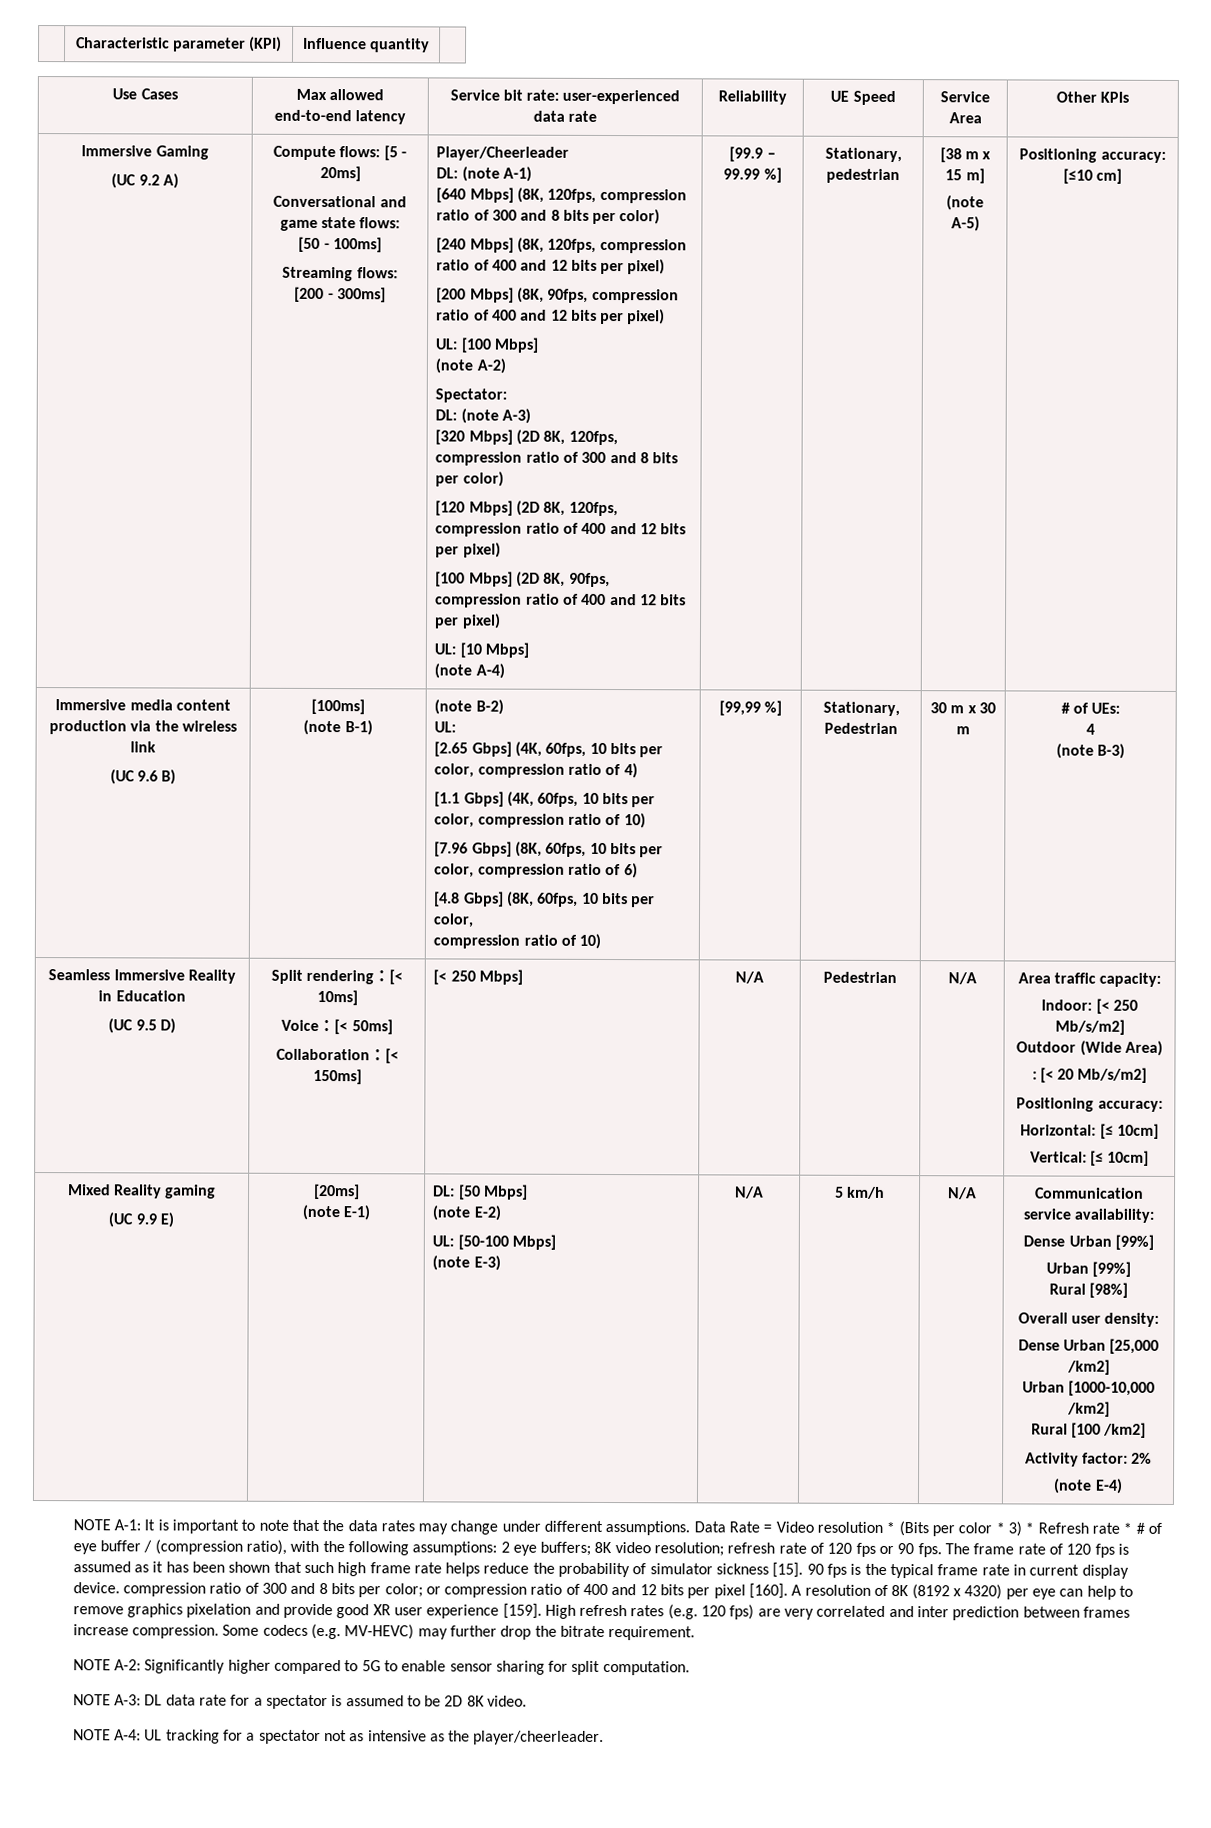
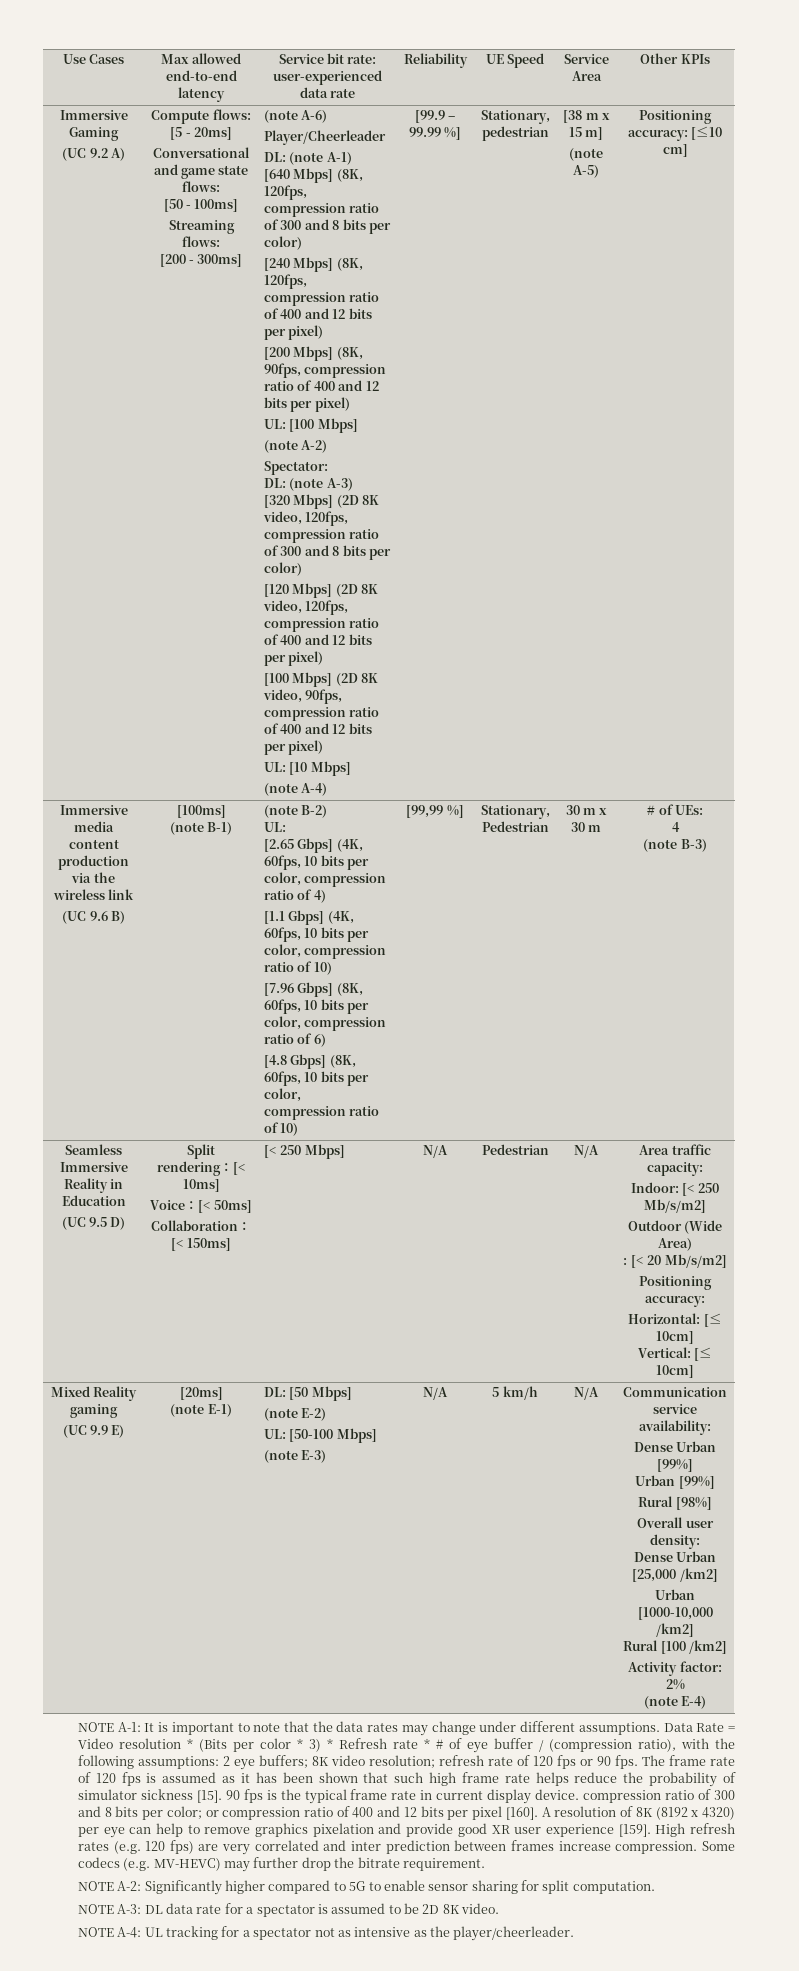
- | Characteristic parameter (KPI) | Influence quantity |
+ (note A-6)
- [320 Mbps] (2D 8K, 120fps, compression ratio of 300 and 8 bits per color)
+ [320 Mbps] (2D 8K video, 120fps, compression ratio of 300 and 8 bits per color)
- [120 Mbps] (2D 8K, 120fps, compression ratio of 400 and 12 bits per pixel)
+ [120 Mbps] (2D 8K video, 120fps, compression ratio of 400 and 12 bits per pixel)
- [100 Mbps] (2D 8K, 90fps, compression ratio of 400 and 12 bits per pixel)
+ [100 Mbps] (2D 8K video, 90fps, compression ratio of 400 and 12 bits per pixel)

